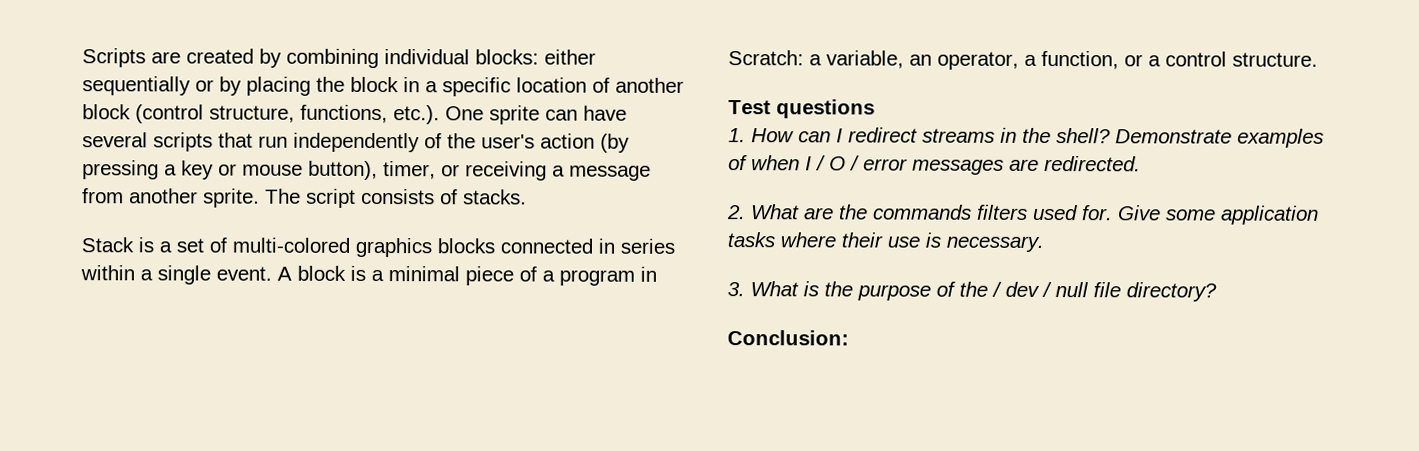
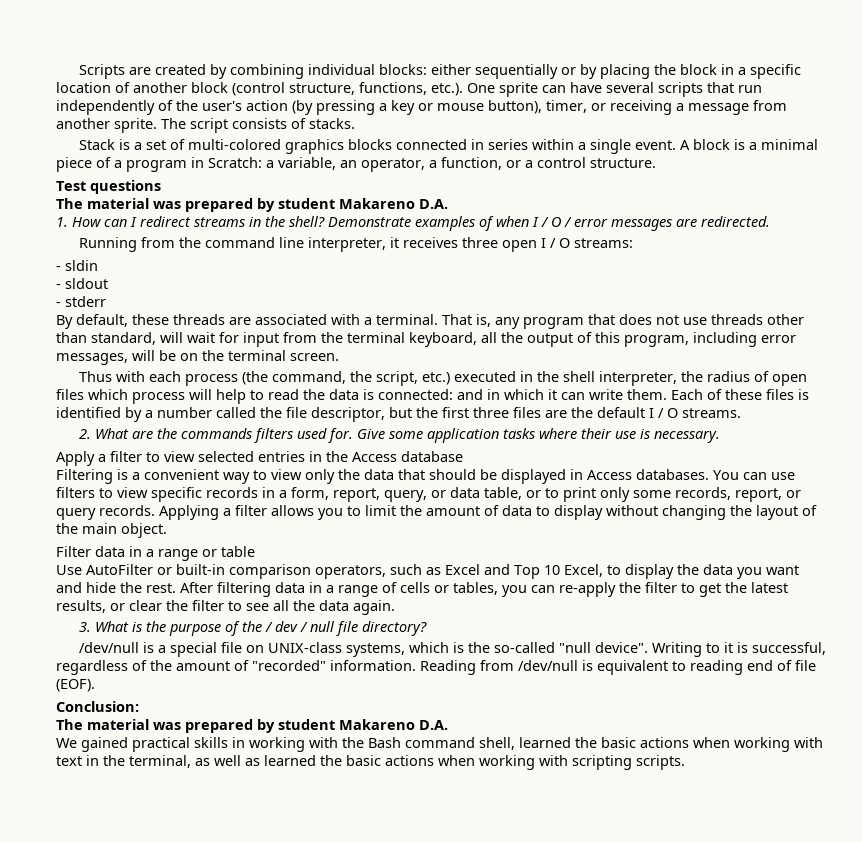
  Test questions
+ The material was prepared by student Makareno D.A.
+ Running from the command line interpreter, it receives three open I / O streams:
+ - sldin
+ - sldout
+ - stderr
+ By default, these threads are associated with a terminal. That is, any program that does not use threads other than standard, will wait for input from the terminal keyboard, all the output of this program, including error messages, will be on the terminal screen.
+ Thus with each process (the command, the script, etc.) executed in the shell interpreter, the radius of open files which process will help to read the data is connected: and in which it can write them. Each of these files is identified by a number called the file descriptor, but the first three files are the default I / O streams.
+ Apply a filter to view selected entries in the Access database
+ Filtering is a convenient way to view only the data that should be displayed in Access databases. You can use filters to view specific records in a form, report, query, or data table, or to print only some records, report, or query records. Applying a filter allows you to limit the amount of data to display without changing the layout of the main object.
+ Filter data in a range or table
+ Use AutoFilter or built-in comparison operators, such as Excel and Top 10 Excel, to display the data you want and hide the rest. After filtering data in a range of cells or tables, you can re-apply the filter to get the latest results, or clear the filter to see all the data again.
+ /dev/null is a special file on UNIX-class systems, which is the so-called "null device". Writing to it is successful, regardless of the amount of "recorded" information. Reading from /dev/null is equivalent to reading end of file (EOF).
  Conclusion:
+ The material was prepared by student Makareno D.A.
+ We gained practical skills in working with the Bash command shell, learned the basic actions when working with text in the terminal, as well as learned the basic actions when working with scripting scripts.

